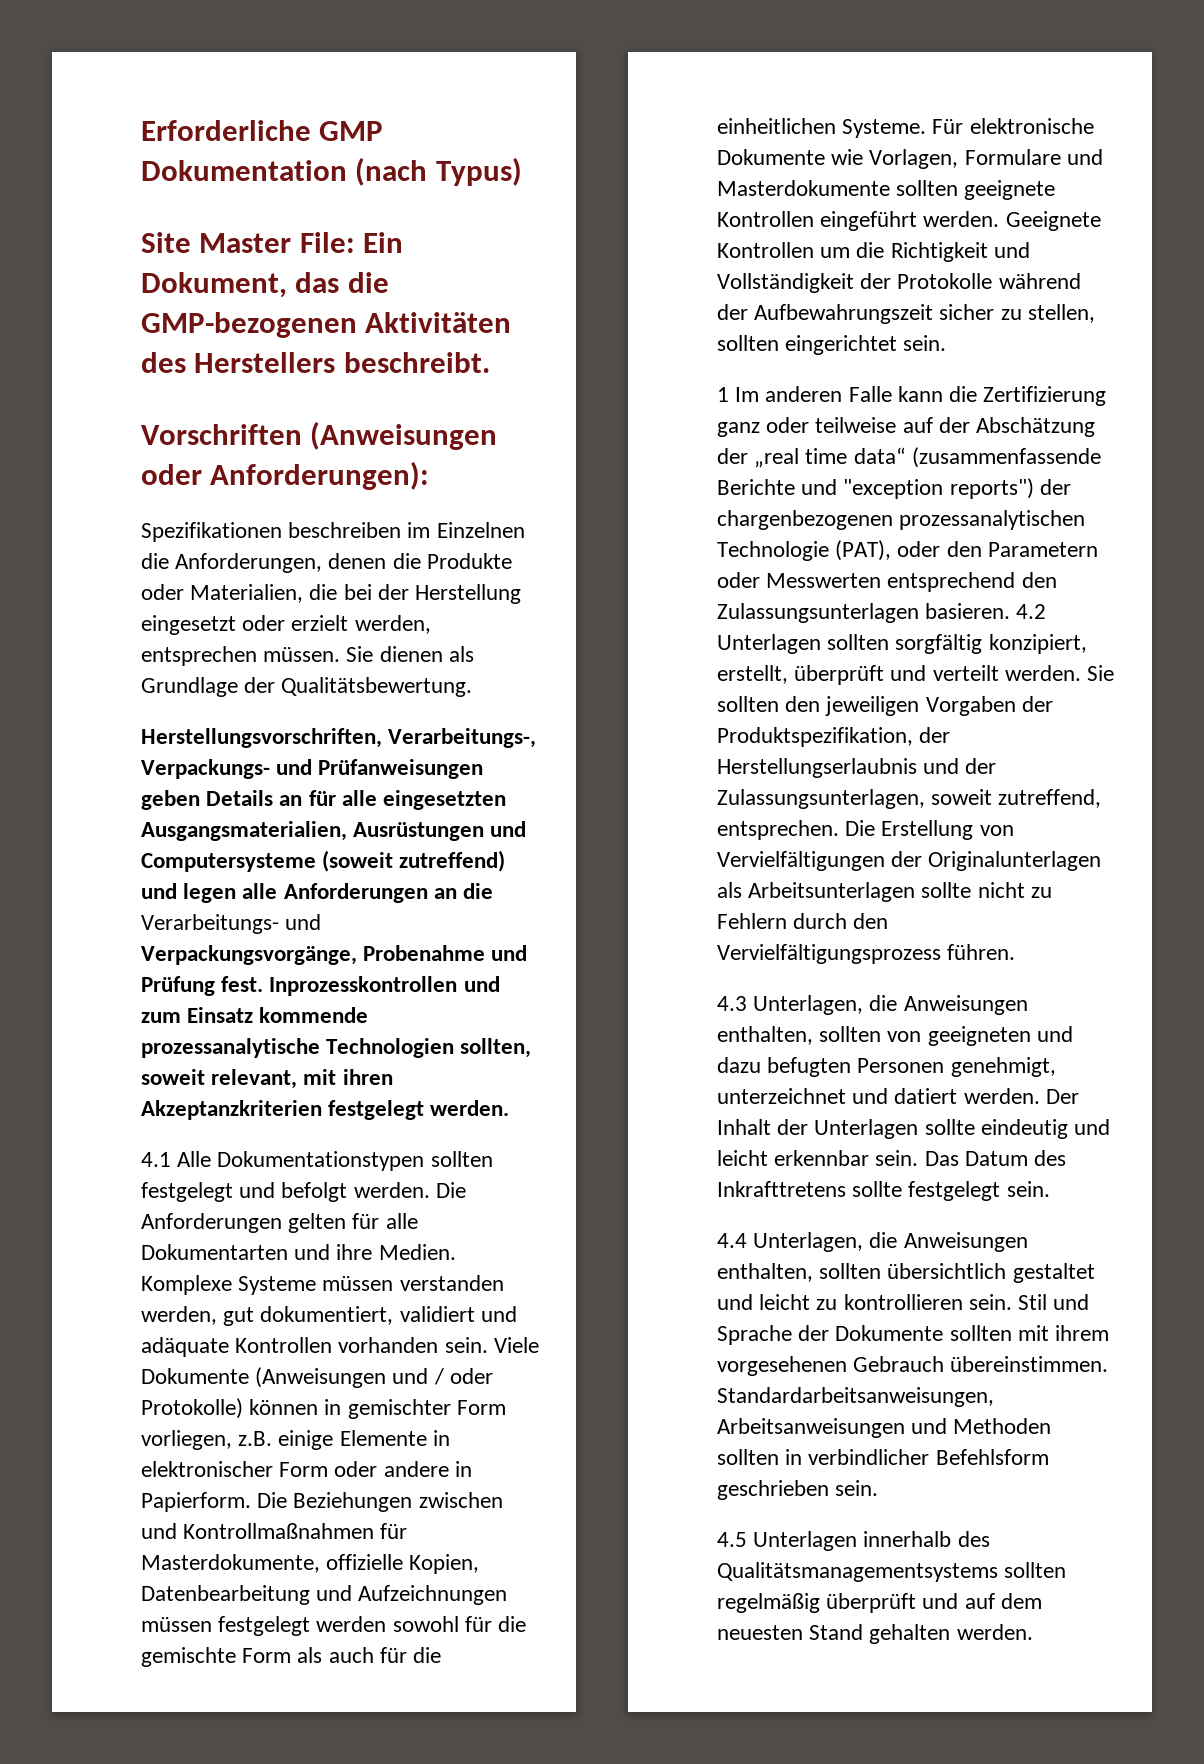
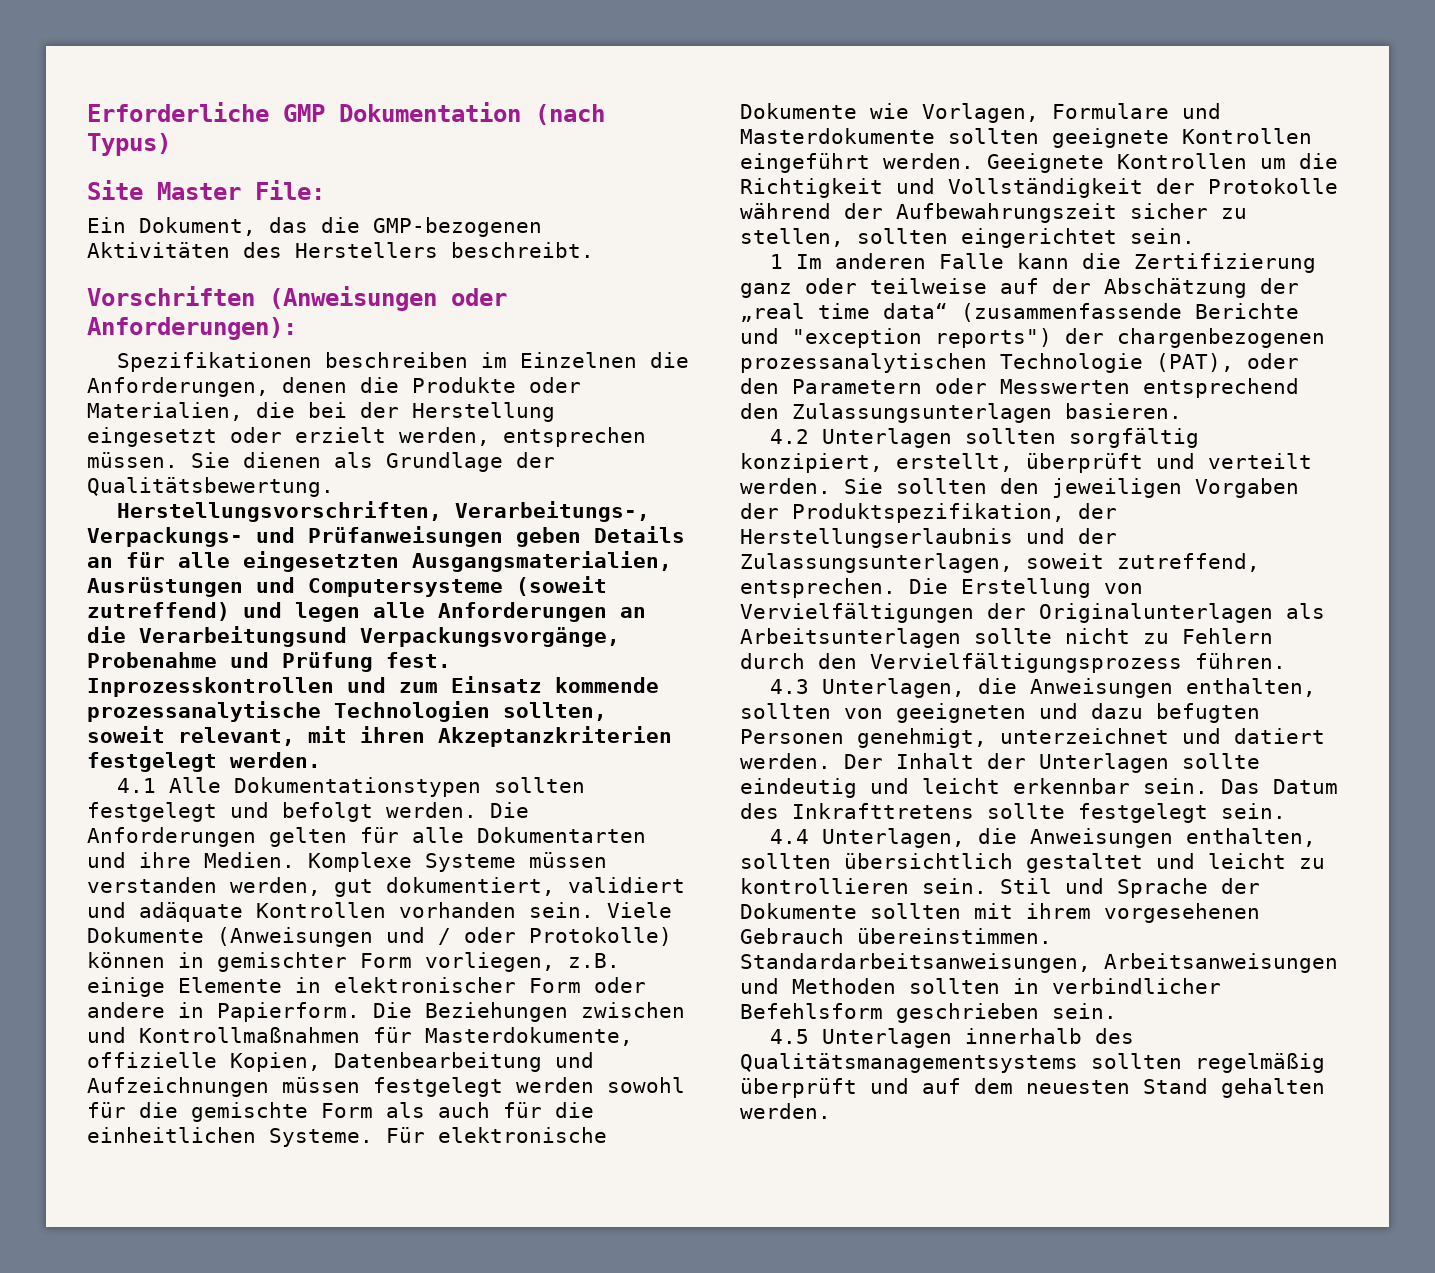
- Site Master File: Ein Dokument, das die GMP-bezogenen Aktivitäten des Herstellers beschreibt.
+ Site Master File:
+ Ein Dokument, das die GMP-bezogenen Aktivitäten des Herstellers beschreibt.
- Herstellungsvorschriften, Verarbeitungs-, Verpackungs- und Prüfanweisungen geben Details an für alle eingesetzten Ausgangsmaterialien, Ausrüstungen und Computersysteme (soweit zutreffend) und legen alle Anforderungen an die Verarbeitungs- und Verpackungsvorgänge, Probenahme und Prüfung fest.
+ Herstellungsvorschriften, Verarbeitungs-, Verpackungs- und Prüfanweisungen geben Details an für alle eingesetzten Ausgangsmaterialien, Ausrüstungen und Computersysteme (soweit zutreffend) und legen alle Anforderungen an die Verarbeitungsund Verpackungsvorgänge, Probenahme und Prüfung fest.
- 1 Im anderen Falle kann die Zertifizierung ganz oder teilweise auf der Abschätzung der „real time data“ (zusammenfassende Berichte und "exception reports") der chargenbezogenen prozessanalytischen Technologie (PAT), oder den Parametern oder Messwerten entsprechend den Zulassungsunterlagen basieren. 4.2 Unterlagen sollten sorgfältig konzipiert, erstellt, überprüft und verteilt werden.
+ 1 Im anderen Falle kann die Zertifizierung ganz oder teilweise auf der Abschätzung der „real time data“ (zusammenfassende Berichte und "exception reports") der chargenbezogenen prozessanalytischen Technologie (PAT), oder den Parametern oder Messwerten entsprechend den Zulassungsunterlagen basieren.
+ 4.2 Unterlagen sollten sorgfältig konzipiert, erstellt, überprüft und verteilt werden.

